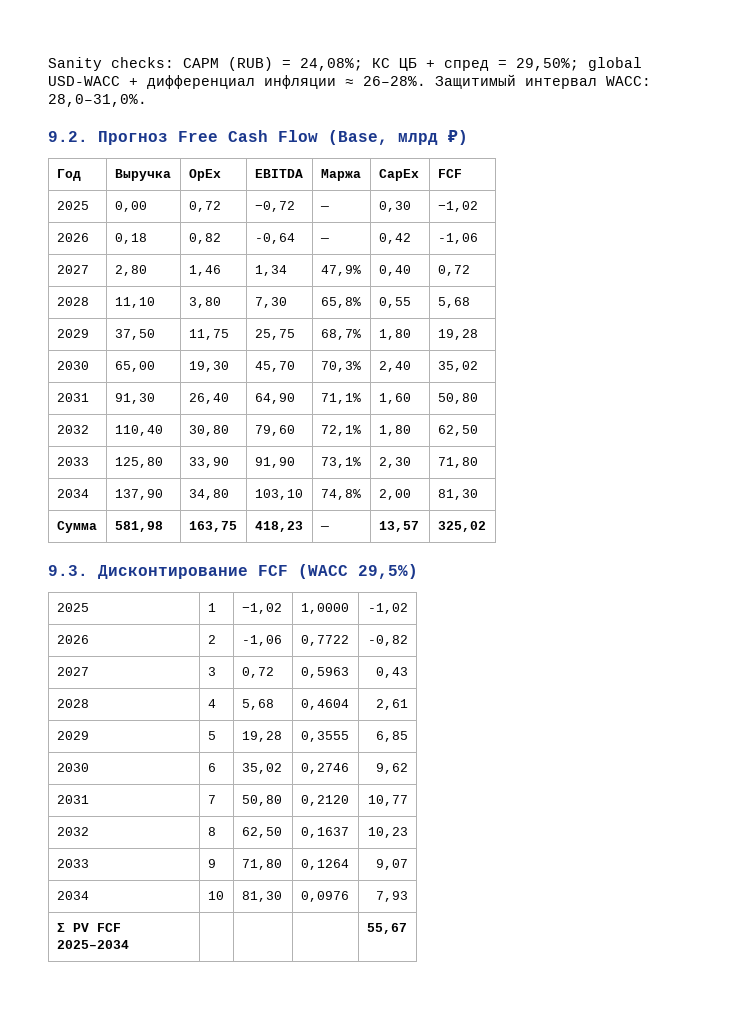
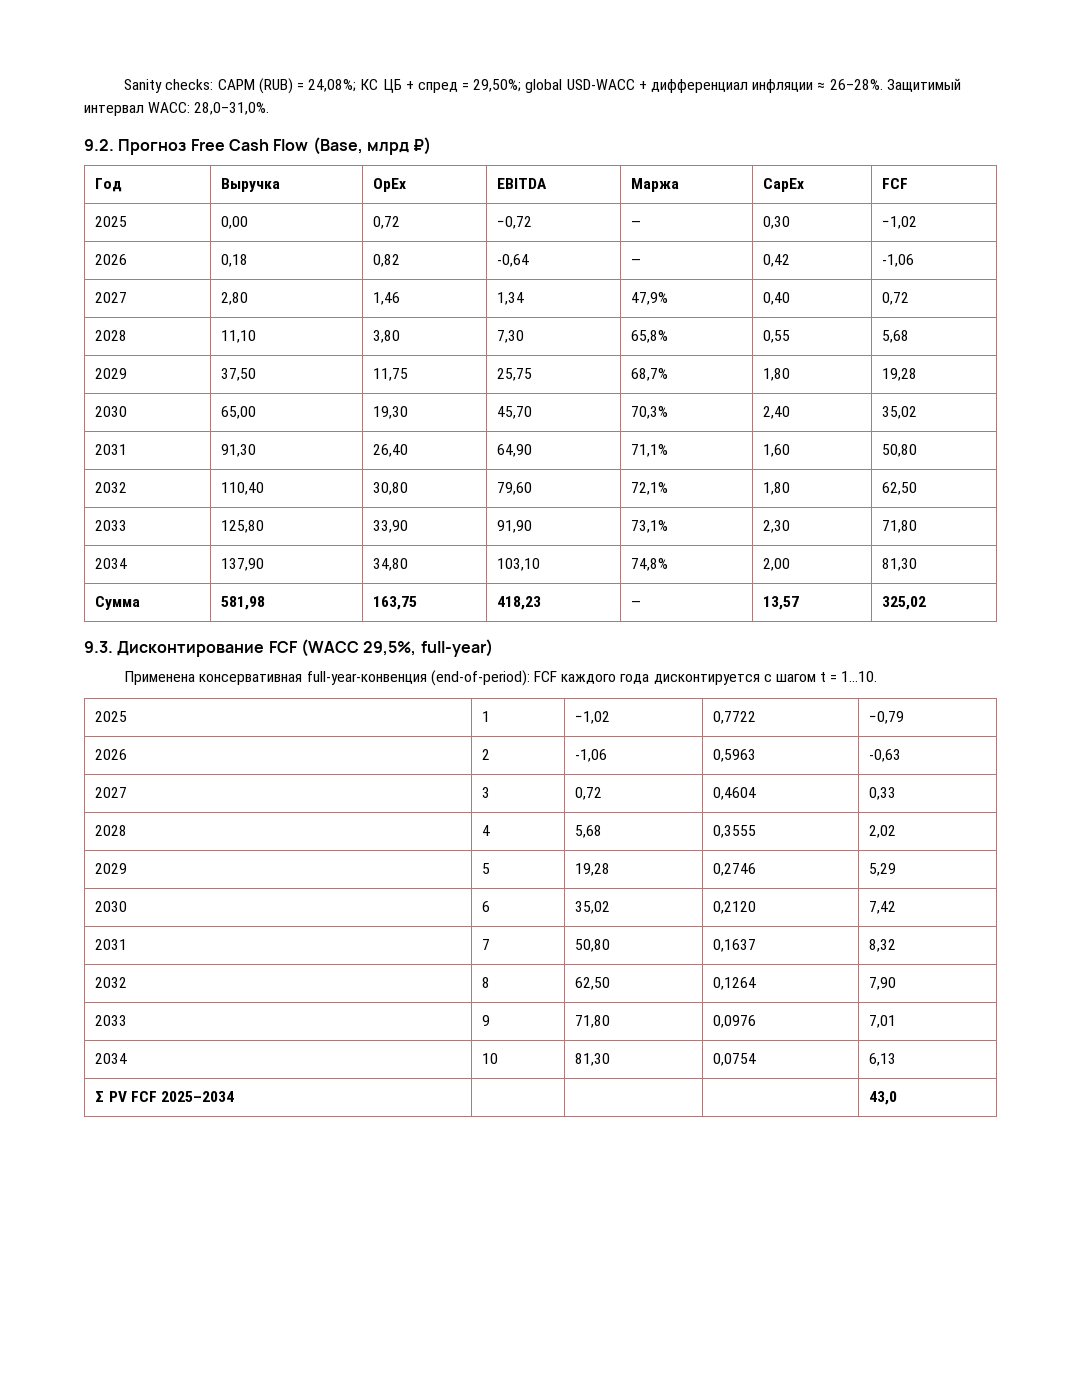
- 9.3. Дисконтирование FCF (WACC 29,5%)
+ 9.3. Дисконтирование FCF (WACC 29,5%, full-year)
+ Применена консервативная full-year-конвенция (end-of-period): FCF каждого года дисконтируется с шагом t = 1…10.
- 2025 | 1 | −1,02 | 1,0000 | -1,02
+ 2025 | 1 | −1,02 | 0,7722 | −0,79
- 2026 | 2 | -1,06 | 0,7722 | -0,82
+ 2026 | 2 | -1,06 | 0,5963 | -0,63
- 2027 | 3 | 0,72 | 0,5963 | 0,43
+ 2027 | 3 | 0,72 | 0,4604 | 0,33
- 2028 | 4 | 5,68 | 0,4604 | 2,61
+ 2028 | 4 | 5,68 | 0,3555 | 2,02
- 2029 | 5 | 19,28 | 0,3555 | 6,85
+ 2029 | 5 | 19,28 | 0,2746 | 5,29
- 2030 | 6 | 35,02 | 0,2746 | 9,62
+ 2030 | 6 | 35,02 | 0,2120 | 7,42
- 2031 | 7 | 50,80 | 0,2120 | 10,77
+ 2031 | 7 | 50,80 | 0,1637 | 8,32
- 2032 | 8 | 62,50 | 0,1637 | 10,23
+ 2032 | 8 | 62,50 | 0,1264 | 7,90
- 2033 | 9 | 71,80 | 0,1264 | 9,07
+ 2033 | 9 | 71,80 | 0,0976 | 7,01
- 2034 | 10 | 81,30 | 0,0976 | 7,93
+ 2034 | 10 | 81,30 | 0,0754 | 6,13
- Σ PV FCF 2025–2034 | | | | 55,67
+ Σ PV FCF 2025–2034 | | | | 43,0

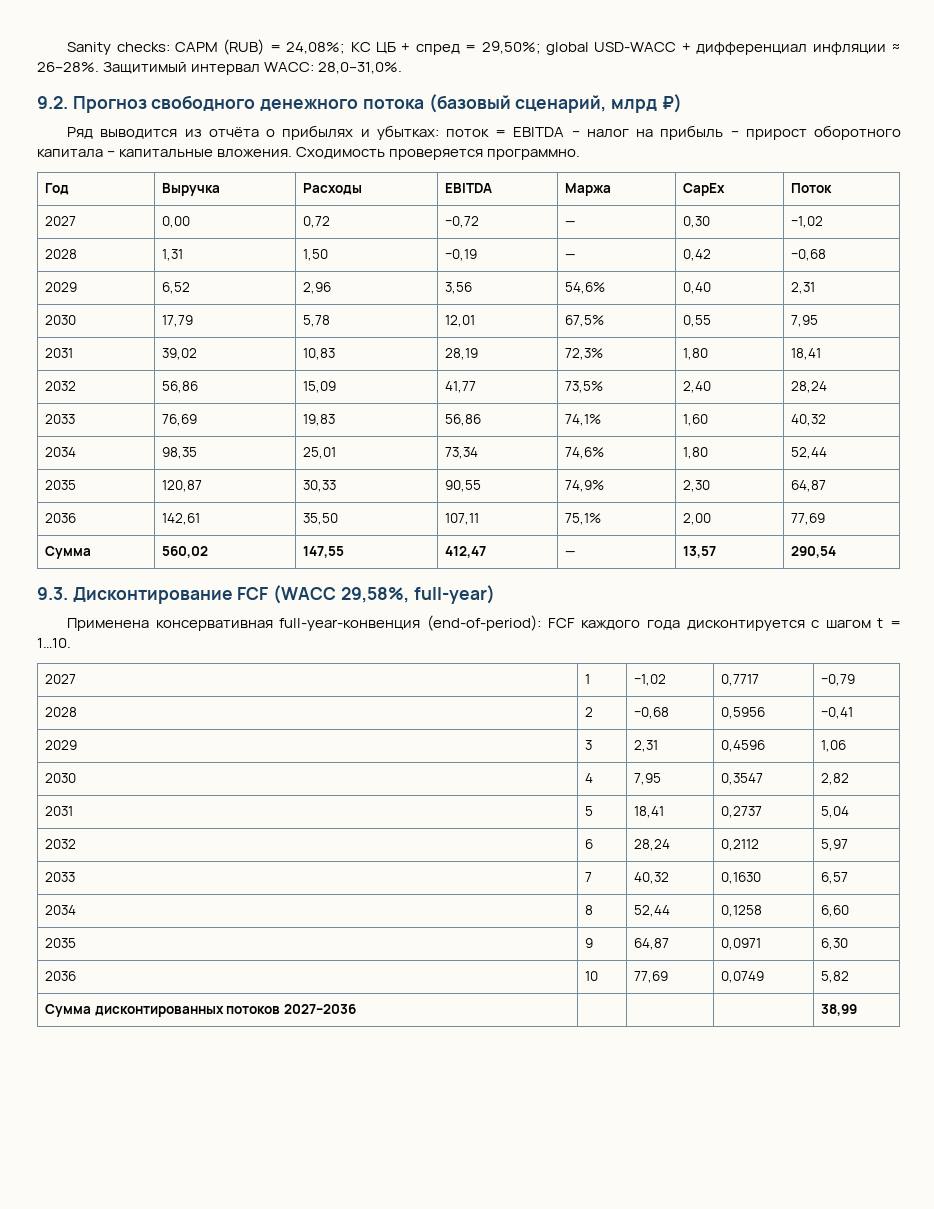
- 9.2. Прогноз Free Cash Flow (Base, млрд ₽)
+ 9.2. Прогноз свободного денежного потока (базовый сценарий, млрд ₽)
+ Ряд выводится из отчёта о прибылях и убытках: поток = EBITDA − налог на прибыль − прирост оборотного капитала − капитальные вложения. Сходимость проверяется программно.
- Год | Выручка | OpEx | EBITDA | Маржа | CapEx | FCF
- 2025 | 0,00 | 0,72 | −0,72 | — | 0,30 | −1,02
+ Год | Выручка | Расходы | EBITDA | Маржа | CapEx | Поток
+ 2027 | 0,00 | 0,72 | −0,72 | — | 0,30 | −1,02
- 2026 | 0,18 | 0,82 | -0,64 | — | 0,42 | -1,06
- 2027 | 2,80 | 1,46 | 1,34 | 47,9% | 0,40 | 0,72
- 2028 | 11,10 | 3,80 | 7,30 | 65,8% | 0,55 | 5,68
- 2029 | 37,50 | 11,75 | 25,75 | 68,7% | 1,80 | 19,28
- 2030 | 65,00 | 19,30 | 45,70 | 70,3% | 2,40 | 35,02
- 2031 | 91,30 | 26,40 | 64,90 | 71,1% | 1,60 | 50,80
- 2032 | 110,40 | 30,80 | 79,60 | 72,1% | 1,80 | 62,50
- 2033 | 125,80 | 33,90 | 91,90 | 73,1% | 2,30 | 71,80
- 2034 | 137,90 | 34,80 | 103,10 | 74,8% | 2,00 | 81,30
+ 2028 | 1,31 | 1,50 | −0,19 | — | 0,42 | −0,68
+ 2029 | 6,52 | 2,96 | 3,56 | 54,6% | 0,40 | 2,31
+ 2030 | 17,79 | 5,78 | 12,01 | 67,5% | 0,55 | 7,95
+ 2031 | 39,02 | 10,83 | 28,19 | 72,3% | 1,80 | 18,41
+ 2032 | 56,86 | 15,09 | 41,77 | 73,5% | 2,40 | 28,24
+ 2033 | 76,69 | 19,83 | 56,86 | 74,1% | 1,60 | 40,32
+ 2034 | 98,35 | 25,01 | 73,34 | 74,6% | 1,80 | 52,44
+ 2035 | 120,87 | 30,33 | 90,55 | 74,9% | 2,30 | 64,87
+ 2036 | 142,61 | 35,50 | 107,11 | 75,1% | 2,00 | 77,69
- Сумма | 581,98 | 163,75 | 418,23 | — | 13,57 | 325,02
+ Сумма | 560,02 | 147,55 | 412,47 | — | 13,57 | 290,54
- 9.3. Дисконтирование FCF (WACC 29,5%, full-year)
+ 9.3. Дисконтирование FCF (WACC 29,58%, full-year)
- 2025 | 1 | −1,02 | 0,7722 | −0,79
+ 2027 | 1 | −1,02 | 0,7717 | −0,79
- 2026 | 2 | -1,06 | 0,5963 | -0,63
- 2027 | 3 | 0,72 | 0,4604 | 0,33
- 2028 | 4 | 5,68 | 0,3555 | 2,02
- 2029 | 5 | 19,28 | 0,2746 | 5,29
- 2030 | 6 | 35,02 | 0,2120 | 7,42
- 2031 | 7 | 50,80 | 0,1637 | 8,32
- 2032 | 8 | 62,50 | 0,1264 | 7,90
- 2033 | 9 | 71,80 | 0,0976 | 7,01
- 2034 | 10 | 81,30 | 0,0754 | 6,13
- Σ PV FCF 2025–2034 | | | | 43,0
+ 2028 | 2 | −0,68 | 0,5956 | −0,41
+ 2029 | 3 | 2,31 | 0,4596 | 1,06
+ 2030 | 4 | 7,95 | 0,3547 | 2,82
+ 2031 | 5 | 18,41 | 0,2737 | 5,04
+ 2032 | 6 | 28,24 | 0,2112 | 5,97
+ 2033 | 7 | 40,32 | 0,1630 | 6,57
+ 2034 | 8 | 52,44 | 0,1258 | 6,60
+ 2035 | 9 | 64,87 | 0,0971 | 6,30
+ 2036 | 10 | 77,69 | 0,0749 | 5,82
+ Сумма дисконтированных потоков 2027–2036 | | | | 38,99

